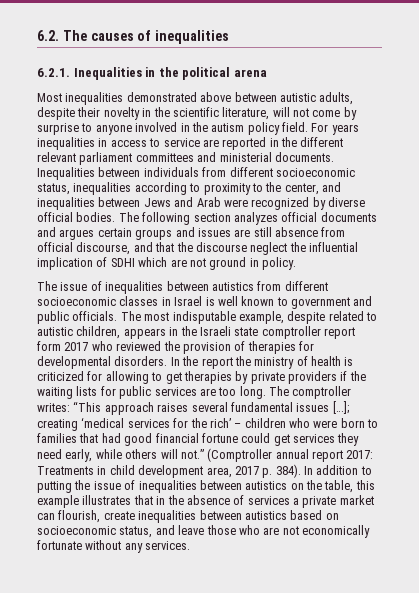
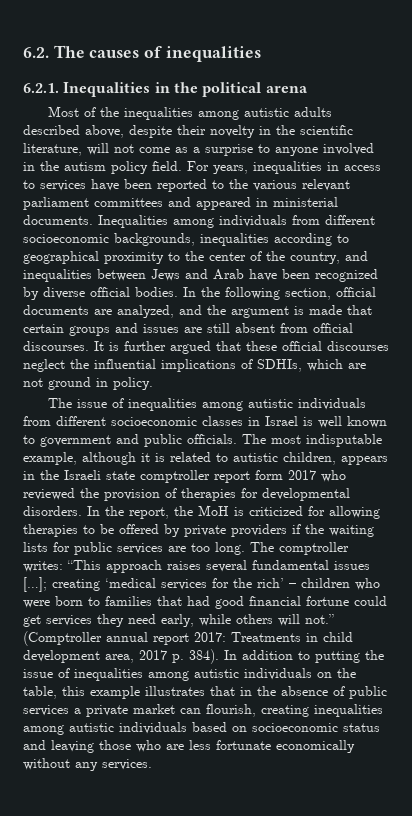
- Most inequalities demonstrated above between autistic adults, despite their novelty in the scientific literature, will not come by surprise to anyone involved in the autism policy field.
+ Most of the inequalities among autistic adults described above, despite their novelty in the scientific literature, will not come as a surprise to anyone involved in the autism policy field.
- For years inequalities in access to service are reported in the different relevant parliament committees and ministerial documents.
+ For years, inequalities in access to services have been reported to the various relevant parliament committees and appeared in ministerial documents.
- Inequalities between individuals from different socioeconomic status, inequalities according to proximity to the center, and inequalities between Jews and Arab were recognized by diverse official bodies.
+ Inequalities among individuals from different socioeconomic backgrounds, inequalities according to geographical proximity to the center of the country, and inequalities between Jews and Arab have been recognized by diverse official bodies.
- The following section analyzes official documents and argues certain groups and issues are still absence from official discourse, and that the discourse neglect the influential implication of SDHI which are not ground in policy.
+ In the following section, official documents are analyzed, and the argument is made that certain groups and issues are still absent from official discourses. It is further argued that these official discourses neglect the influential implications of SDHIs, which are not ground in policy.
- The issue of inequalities between autistics from different socioeconomic classes in Israel is well known to government and public officials.
+ The issue of inequalities among autistic individuals from different socioeconomic classes in Israel is well known to government and public officials.
- The most indisputable example, despite related to autistic children, appears in the Israeli state comptroller report form 2017 who reviewed the provision of therapies for developmental disorders.
+ The most indisputable example, although it is related to autistic children, appears in the Israeli state comptroller report form 2017 who reviewed the provision of therapies for developmental disorders.
- In the report the ministry of health is criticized for allowing to get therapies by private providers if the waiting lists for public services are too long.
+ In the report, the MoH is criticized for allowing therapies to be offered by private providers if the waiting lists for public services are too long.
- In addition to putting the issue of inequalities between autistics on the table, this example illustrates that in the absence of services a private market can flourish, create inequalities between autistics based on socioeconomic status, and leave those who are not economically fortunate without any services.
+ In addition to putting the issue of inequalities among autistic individuals on the table, this example illustrates that in the absence of public services a private market can flourish, creating inequalities among autistic individuals based on socioeconomic status and leaving those who are less fortunate economically without any services.

